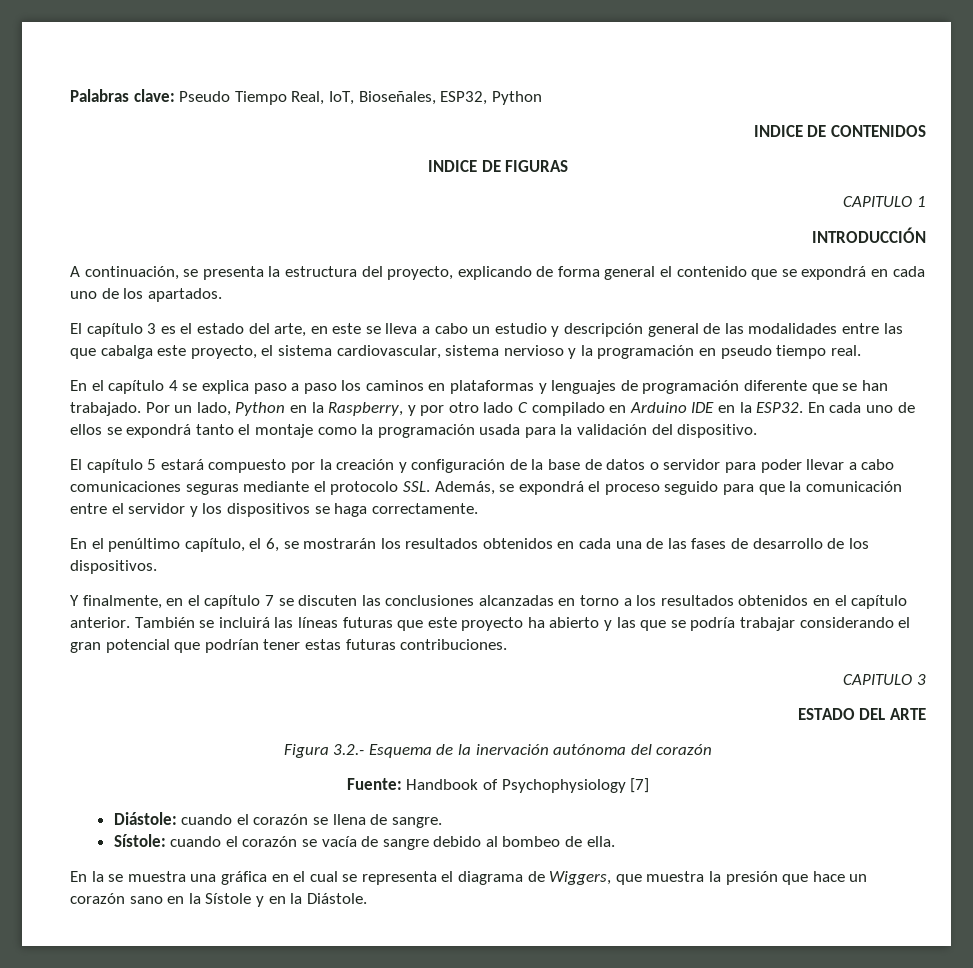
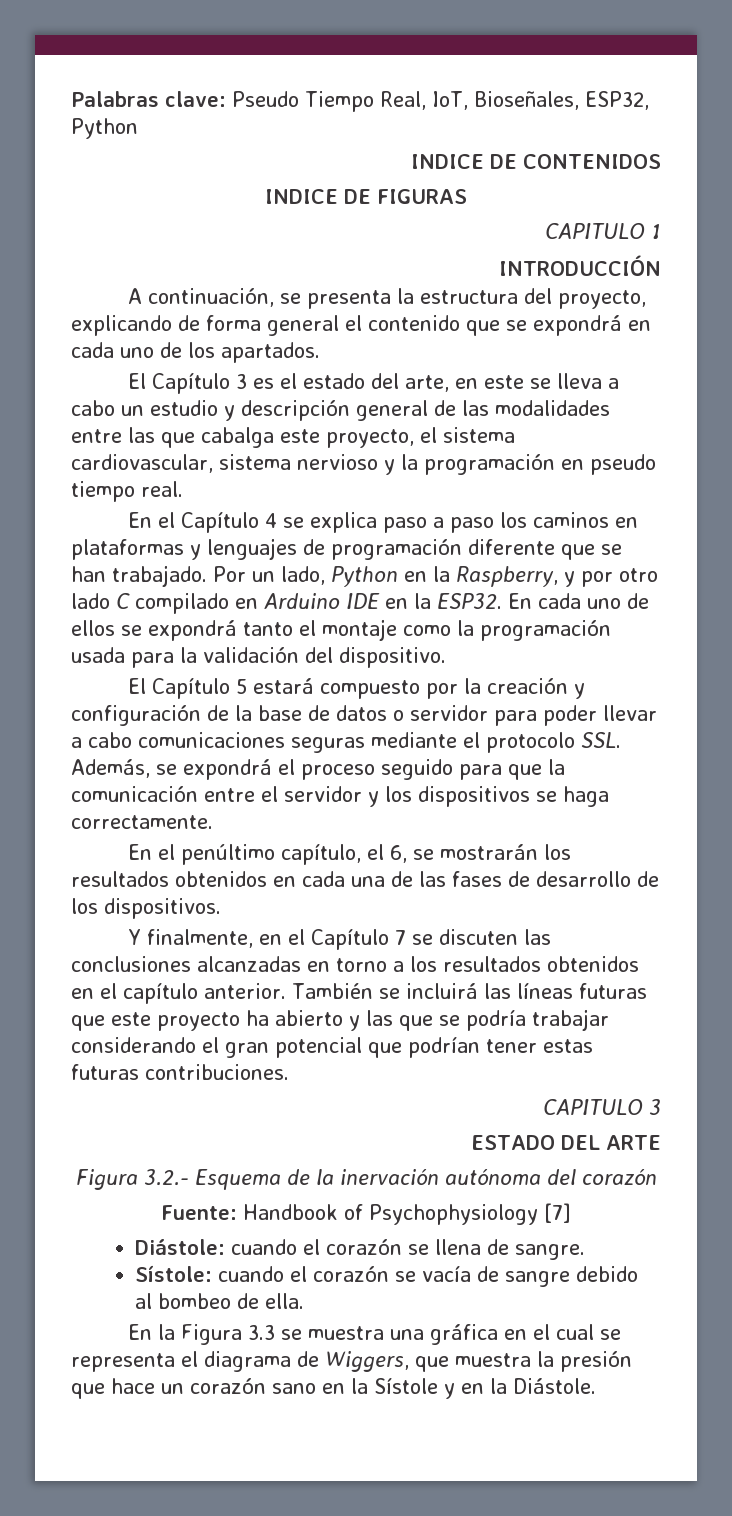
- El capítulo 3 es el estado del arte, en este se lleva a cabo un estudio y descripción general de las modalidades entre las que cabalga este proyecto, el sistema cardiovascular, sistema nervioso y la programación en pseudo tiempo real.
+ El Capítulo 3 es el estado del arte, en este se lleva a cabo un estudio y descripción general de las modalidades entre las que cabalga este proyecto, el sistema cardiovascular, sistema nervioso y la programación en pseudo tiempo real.
- En el capítulo 4 se explica paso a paso los caminos en plataformas y lenguajes de programación diferente que se han trabajado.
+ En el Capítulo 4 se explica paso a paso los caminos en plataformas y lenguajes de programación diferente que se han trabajado.
- El capítulo 5 estará compuesto por la creación y configuración de la base de datos o servidor para poder llevar a cabo comunicaciones seguras mediante el protocolo SSL. Además, se expondrá el proceso seguido para que la comunicación entre el servidor y los dispositivos se haga correctamente.
+ El Capítulo 5 estará compuesto por la creación y configuración de la base de datos o servidor para poder llevar a cabo comunicaciones seguras mediante el protocolo SSL. Además, se expondrá el proceso seguido para que la comunicación entre el servidor y los dispositivos se haga correctamente.
- Y finalmente, en el capítulo 7 se discuten las conclusiones alcanzadas en torno a los resultados obtenidos en el capítulo anterior.
+ Y finalmente, en el Capítulo 7 se discuten las conclusiones alcanzadas en torno a los resultados obtenidos en el capítulo anterior.
- En la se muestra una gráfica en el cual se representa el diagrama de Wiggers, que muestra la presión que hace un corazón sano en la Sístole y en la Diástole.
+ En la Figura 3.3 se muestra una gráfica en el cual se representa el diagrama de Wiggers, que muestra la presión que hace un corazón sano en la Sístole y en la Diástole.

